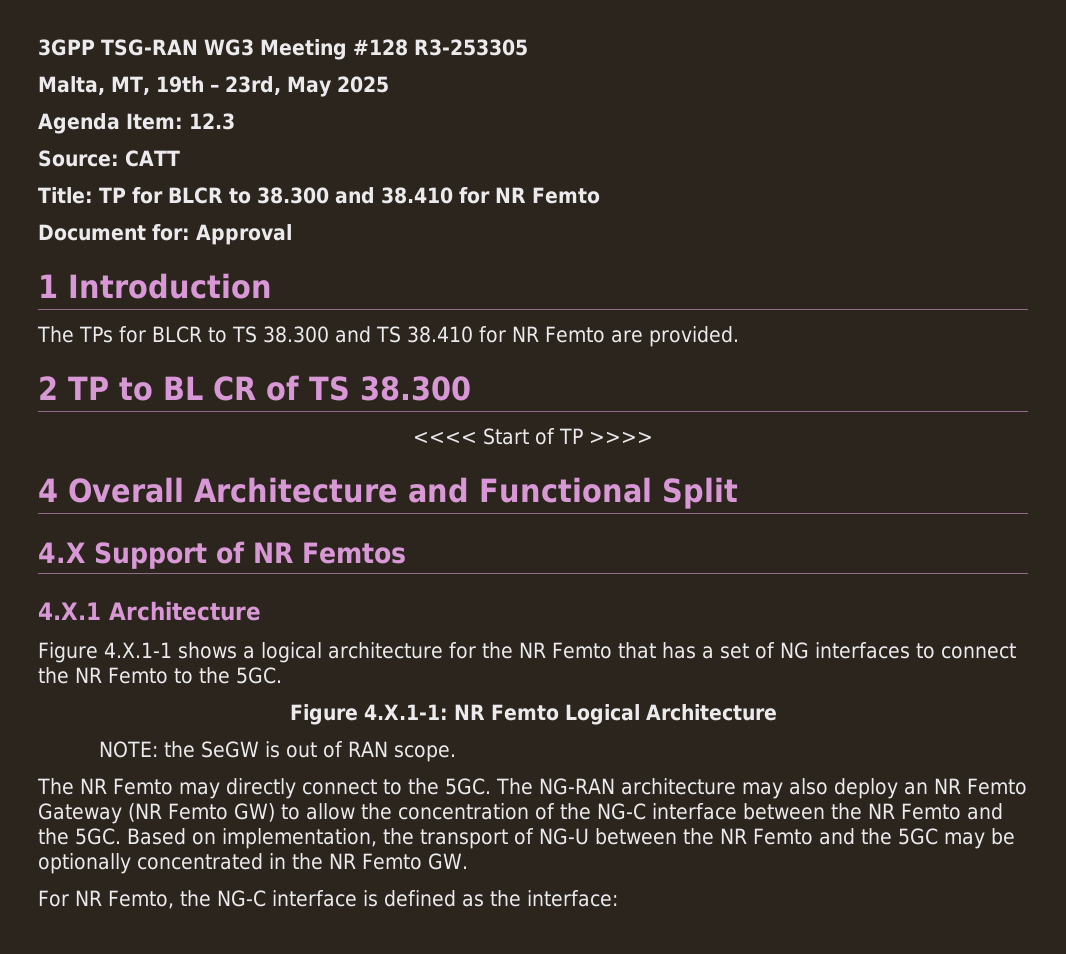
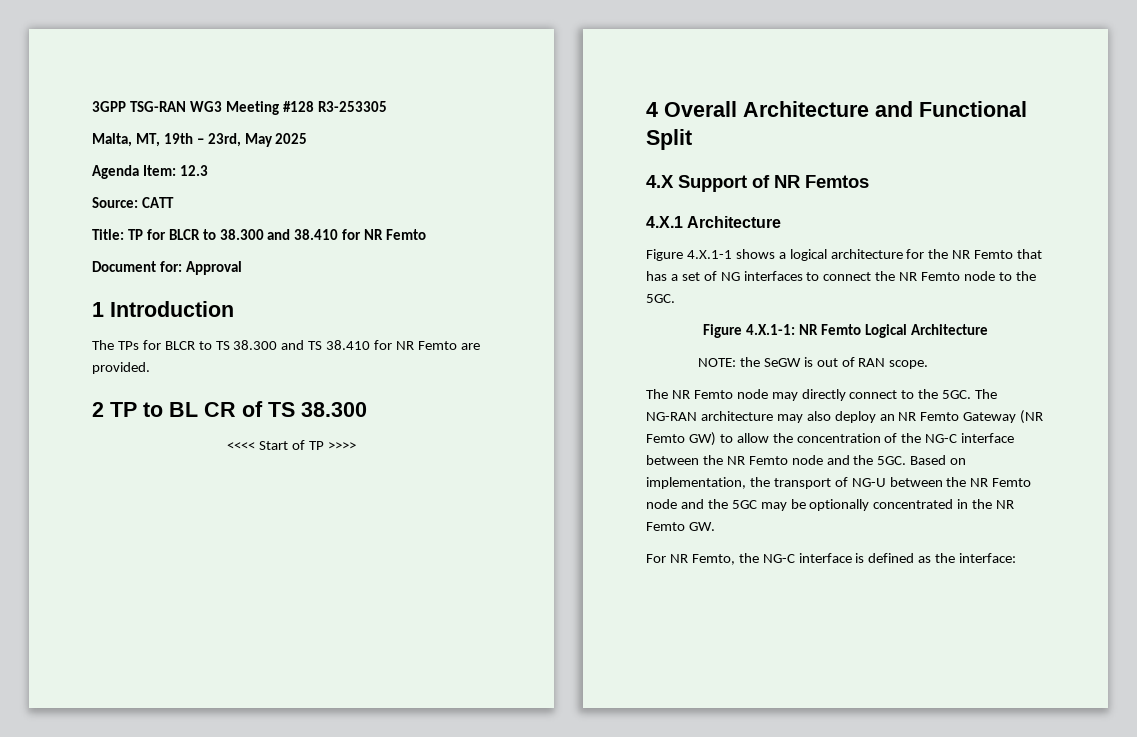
- Figure 4.X.1-1 shows a logical architecture for the NR Femto that has a set of NG interfaces to connect the NR Femto to the 5GC.
+ Figure 4.X.1-1 shows a logical architecture for the NR Femto that has a set of NG interfaces to connect the NR Femto node to the 5GC.
- The NR Femto may directly connect to the 5GC.
+ The NR Femto node may directly connect to the 5GC.
- The NG-RAN architecture may also deploy an NR Femto Gateway (NR Femto GW) to allow the concentration of the NG-C interface between the NR Femto and the 5GC.
+ The NG-RAN architecture may also deploy an NR Femto Gateway (NR Femto GW) to allow the concentration of the NG-C interface between the NR Femto node and the 5GC.
- Based on implementation, the transport of NG-U between the NR Femto and the 5GC may be optionally concentrated in the NR Femto GW.
+ Based on implementation, the transport of NG-U between the NR Femto node and the 5GC may be optionally concentrated in the NR Femto GW.

